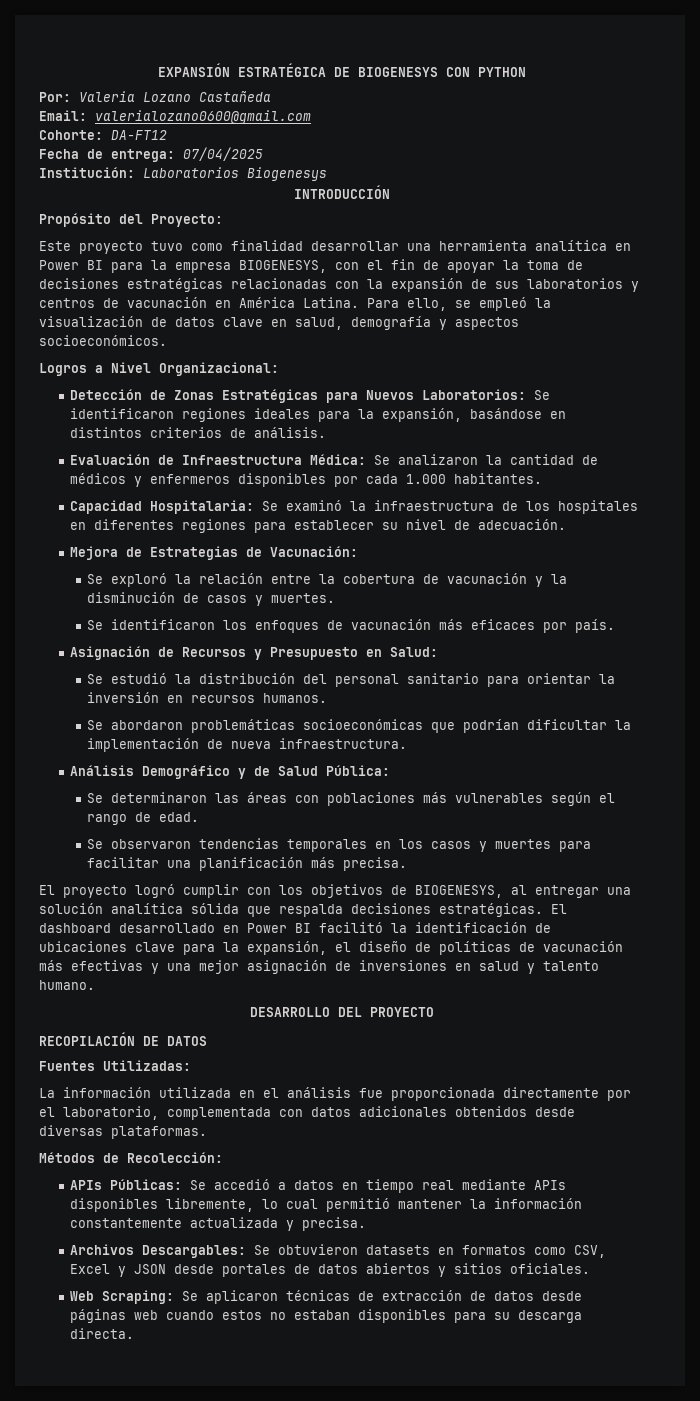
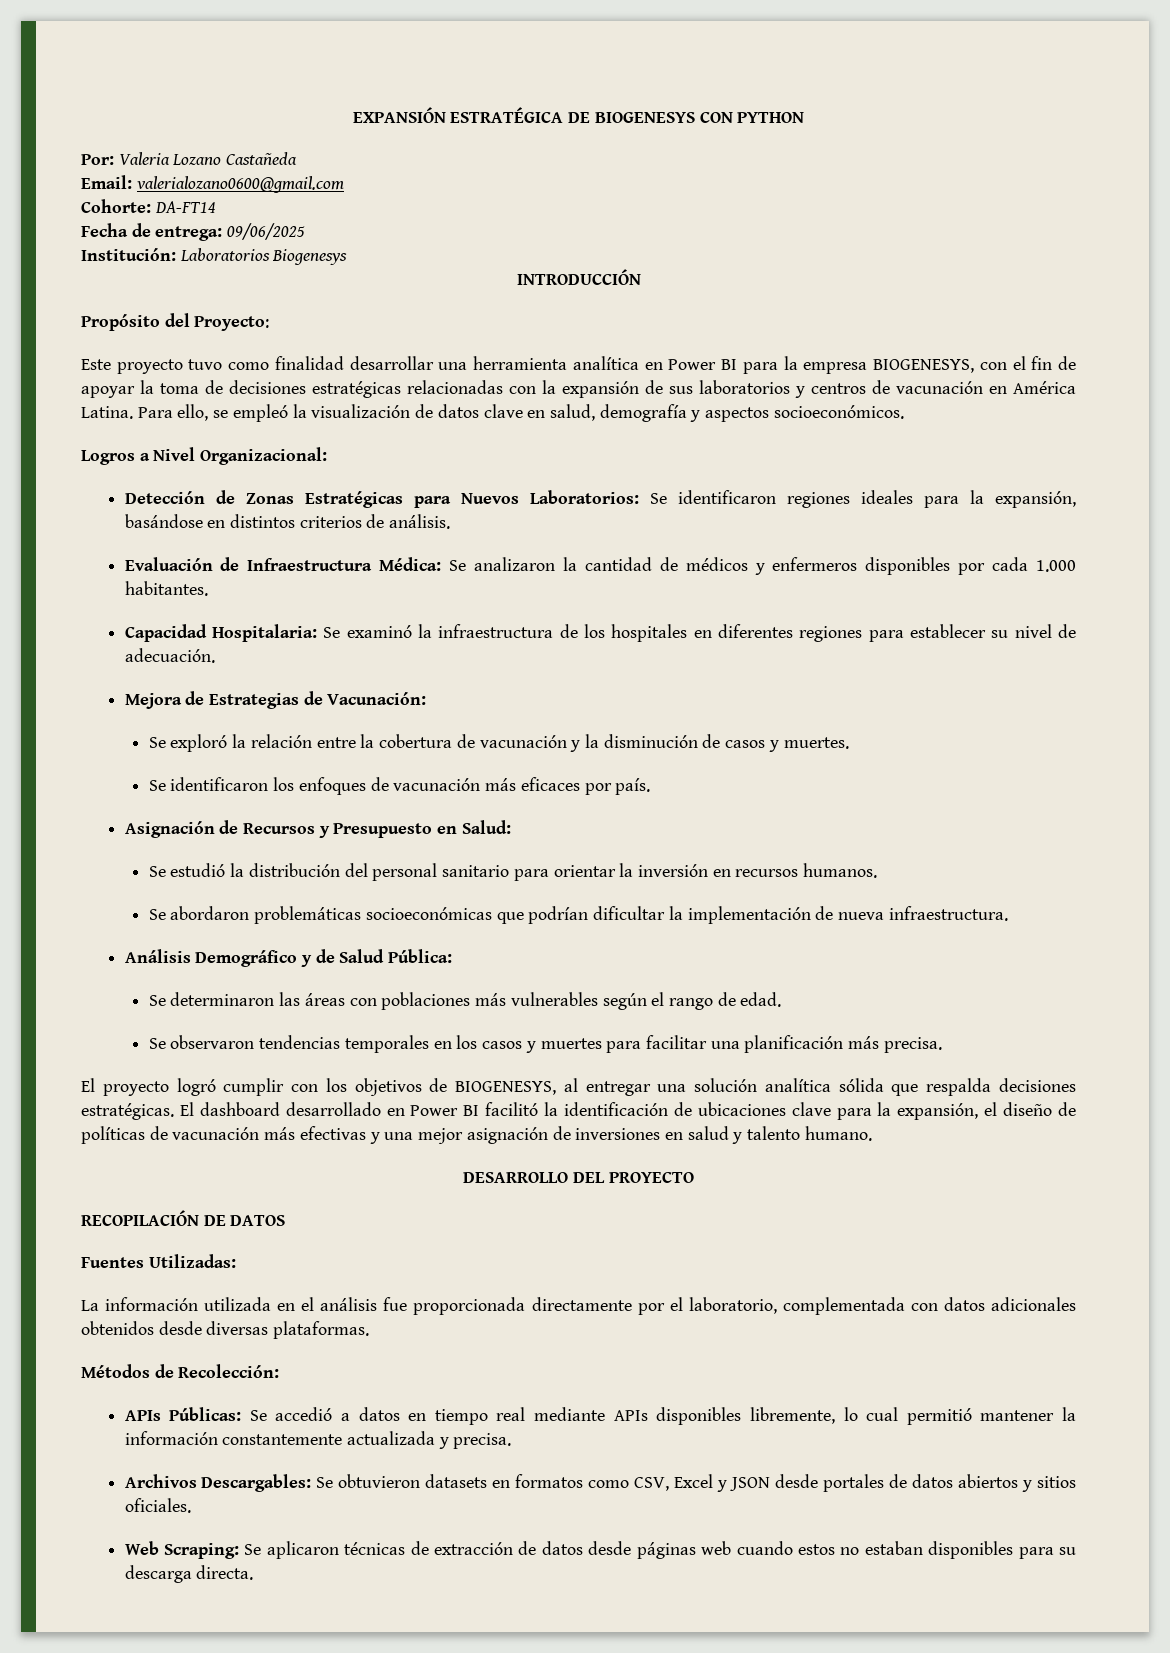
- Cohorte: DA-FT12
+ Cohorte: DA-FT14
- Fecha de entrega: 07/04/2025
+ Fecha de entrega: 09/06/2025

